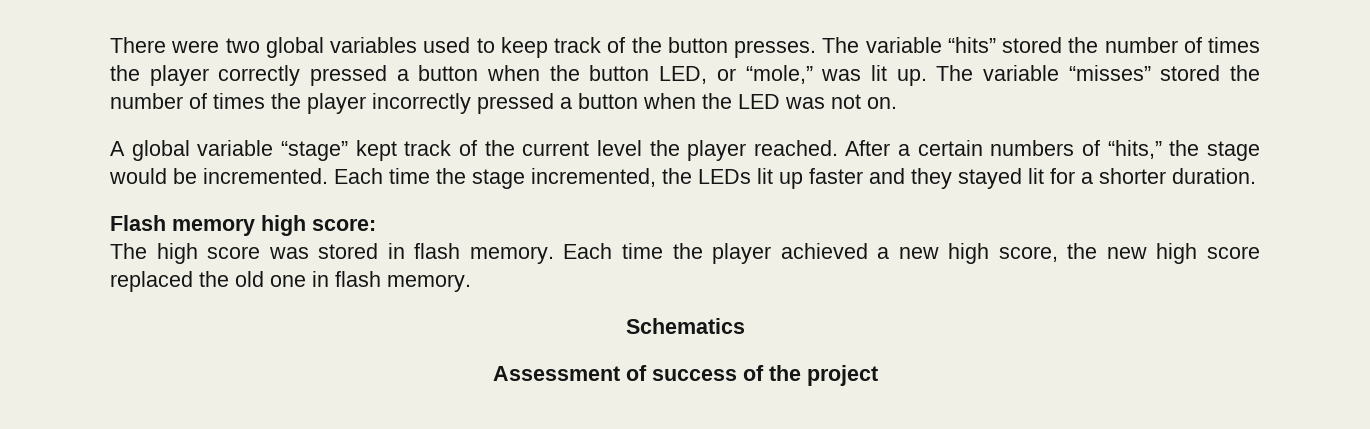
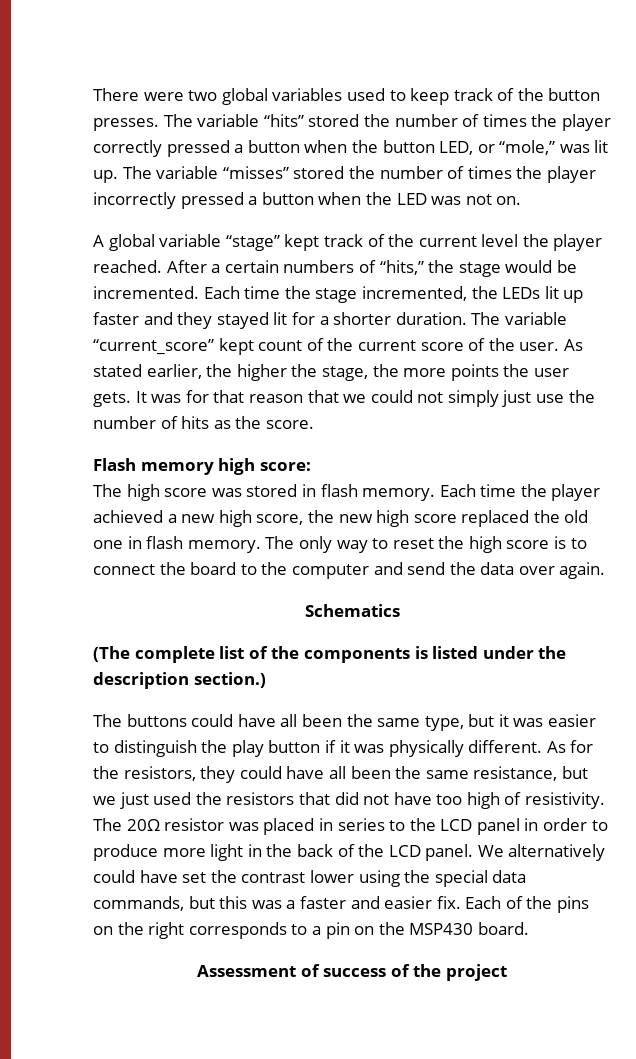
+ The variable “current_score” kept count of the current score of the user. As stated earlier, the higher the stage, the more points the user gets. It was for that reason that we could not simply just use the number of hits as the score.
- Each time the player achieved a new high score, the new high score replaced the old one in flash memory.
+ Each time the player achieved a new high score, the new high score replaced the old one in flash memory. The only way to reset the high score is to connect the board to the computer and send the data over again.
  Schematics
+ (The complete list of the components is listed under the description section.)
+ The buttons could have all been the same type, but it was easier to distinguish the play button if it was physically different. As for the resistors, they could have all been the same resistance, but we just used the resistors that did not have too high of resistivity. The 20Ω resistor was placed in series to the LCD panel in order to produce more light in the back of the LCD panel. We alternatively could have set the contrast lower using the special data commands, but this was a faster and easier fix. Each of the pins on the right corresponds to a pin on the MSP430 board.

